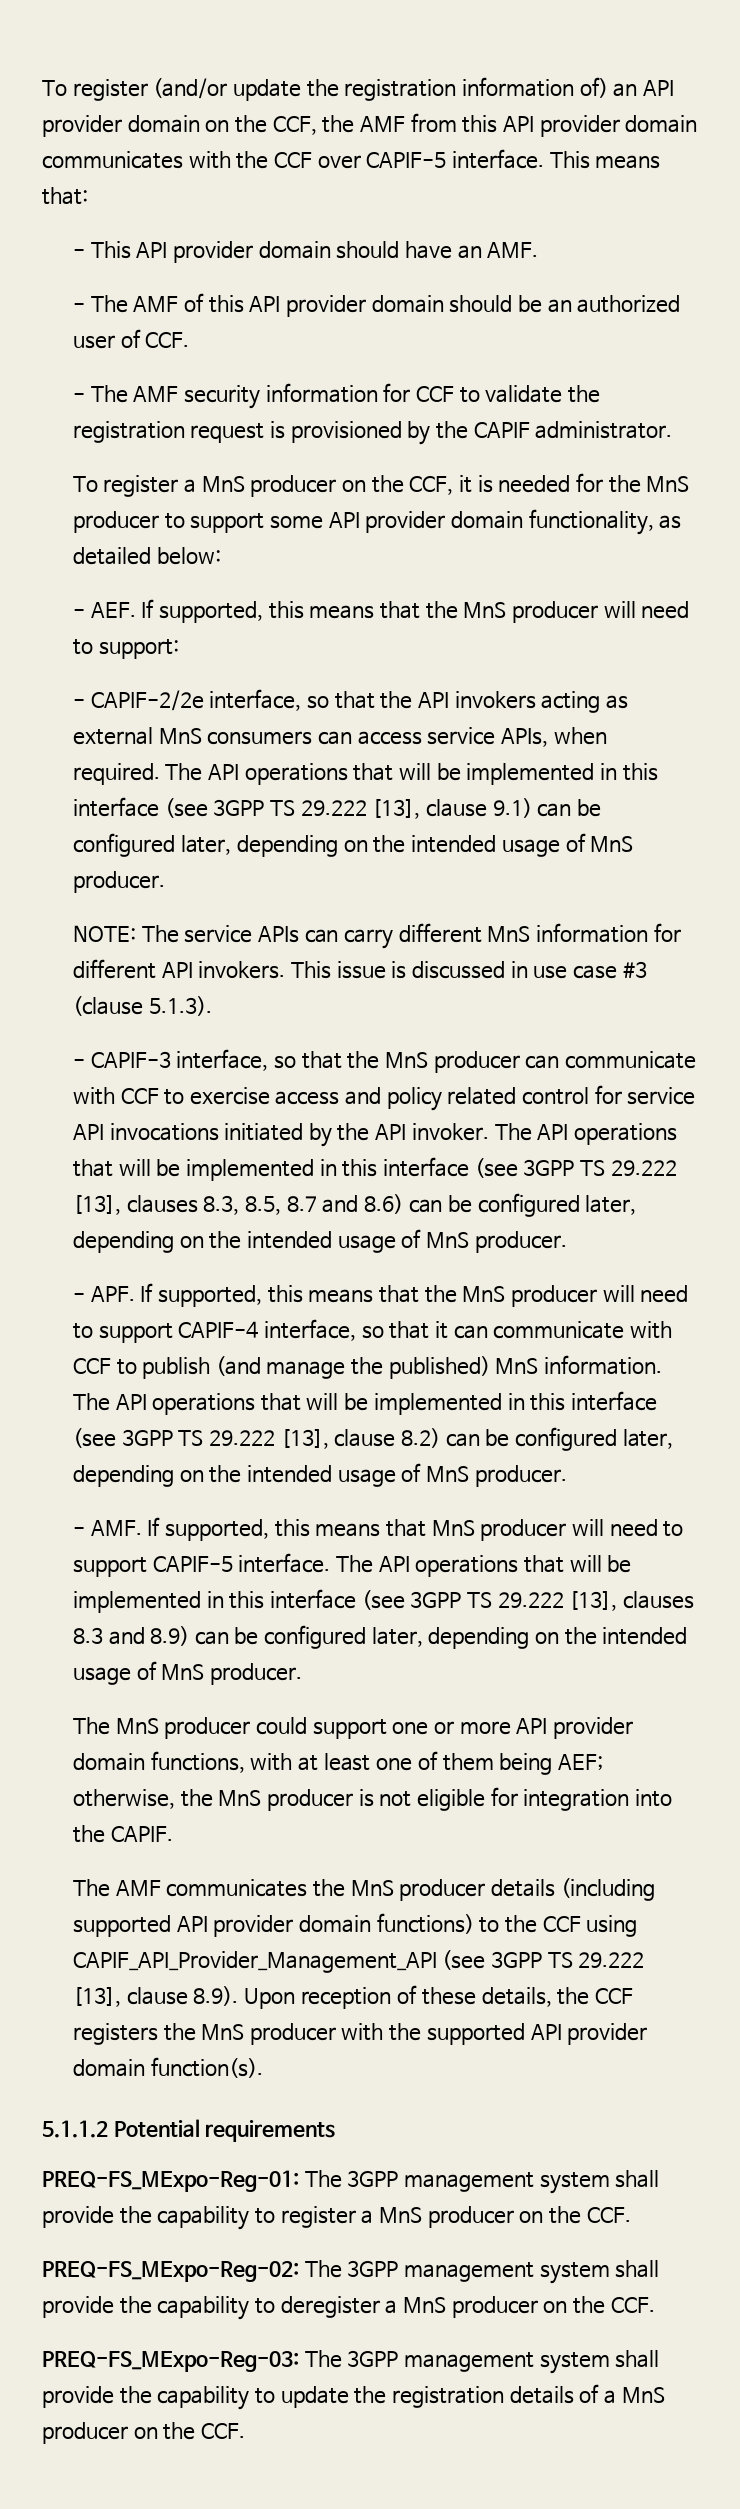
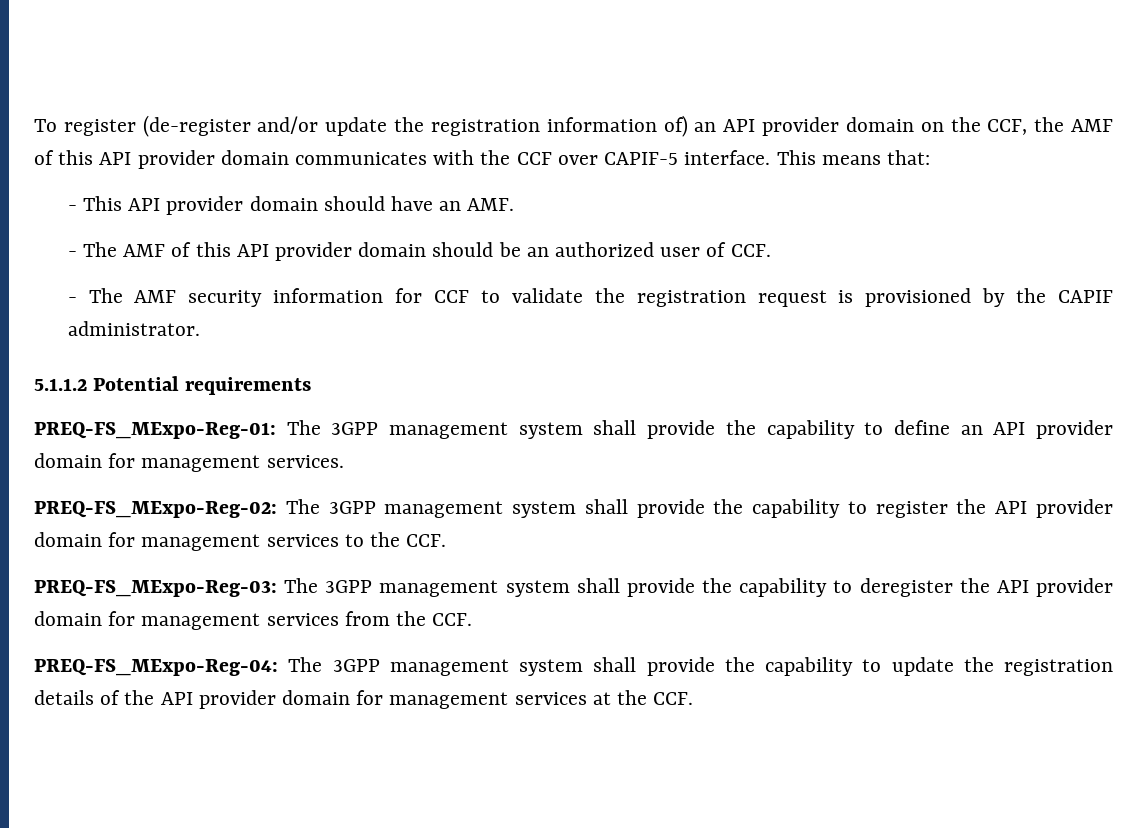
- To register (and/or update the registration information of) an API provider domain on the CCF, the AMF from this API provider domain communicates with the CCF over CAPIF-5 interface.
+ To register (de-register and/or update the registration information of) an API provider domain on the CCF, the AMF of this API provider domain communicates with the CCF over CAPIF-5 interface.
- To register a MnS producer on the CCF, it is needed for the MnS producer to support some API provider domain functionality, as detailed below:
- - AEF. If supported, this means that the MnS producer will need to support:
- - CAPIF-2/2e interface, so that the API invokers acting as external MnS consumers can access service APIs, when required. The API operations that will be implemented in this interface (see 3GPP TS 29.222 [13], clause 9.1) can be configured later, depending on the intended usage of MnS producer.
- NOTE: The service APIs can carry different MnS information for different API invokers. This issue is discussed in use case #3 (clause 5.1.3).
- - CAPIF-3 interface, so that the MnS producer can communicate with CCF to exercise access and policy related control for service API invocations initiated by the API invoker. The API operations that will be implemented in this interface (see 3GPP TS 29.222 [13], clauses 8.3, 8.5, 8.7 and 8.6) can be configured later, depending on the intended usage of MnS producer.
- - APF. If supported, this means that the MnS producer will need to support CAPIF-4 interface, so that it can communicate with CCF to publish (and manage the published) MnS information. The API operations that will be implemented in this interface (see 3GPP TS 29.222 [13], clause 8.2) can be configured later, depending on the intended usage of MnS producer.
- - AMF. If supported, this means that MnS producer will need to support CAPIF-5 interface. The API operations that will be implemented in this interface (see 3GPP TS 29.222 [13], clauses 8.3 and 8.9) can be configured later, depending on the intended usage of MnS producer.
- The MnS producer could support one or more API provider domain functions, with at least one of them being AEF; otherwise, the MnS producer is not eligible for integration into the CAPIF.
- The AMF communicates the MnS producer details (including supported API provider domain functions) to the CCF using CAPIF_API_Provider_Management_API (see 3GPP TS 29.222 [13], clause 8.9). Upon reception of these details, the CCF registers the MnS producer with the supported API provider domain function(s).
- PREQ-FS_MExpo-Reg-01: The 3GPP management system shall provide the capability to register a MnS producer on the CCF.
+ PREQ-FS_MExpo-Reg-01: The 3GPP management system shall provide the capability to define an API provider domain for management services.
- PREQ-FS_MExpo-Reg-02: The 3GPP management system shall provide the capability to deregister a MnS producer on the CCF.
+ PREQ-FS_MExpo-Reg-02: The 3GPP management system shall provide the capability to register the API provider domain for management services to the CCF.
- PREQ-FS_MExpo-Reg-03: The 3GPP management system shall provide the capability to update the registration details of a MnS producer on the CCF.
+ PREQ-FS_MExpo-Reg-03: The 3GPP management system shall provide the capability to deregister the API provider domain for management services from the CCF.
+ PREQ-FS_MExpo-Reg-04: The 3GPP management system shall provide the capability to update the registration details of the API provider domain for management services at the CCF.

